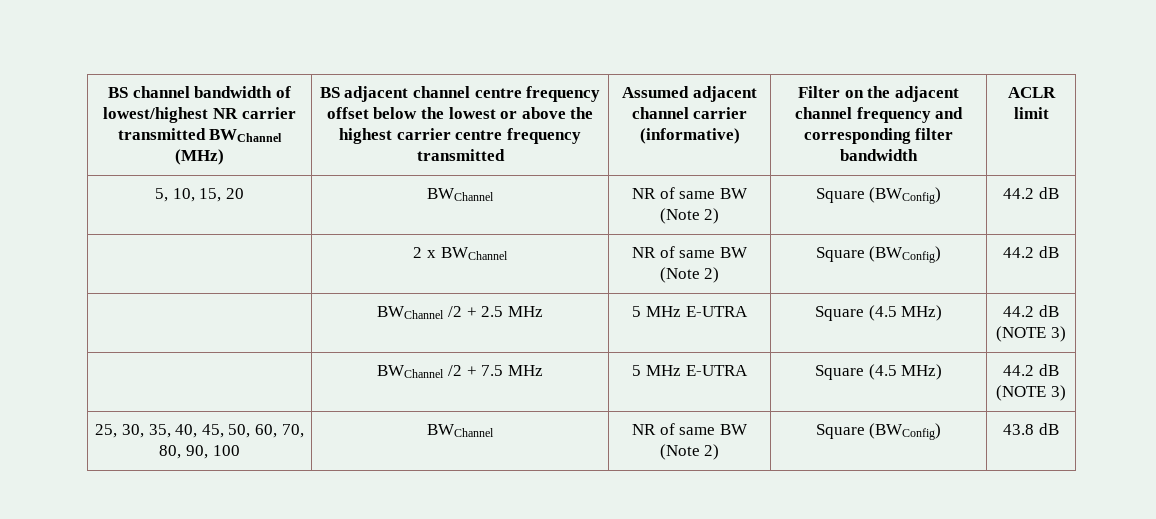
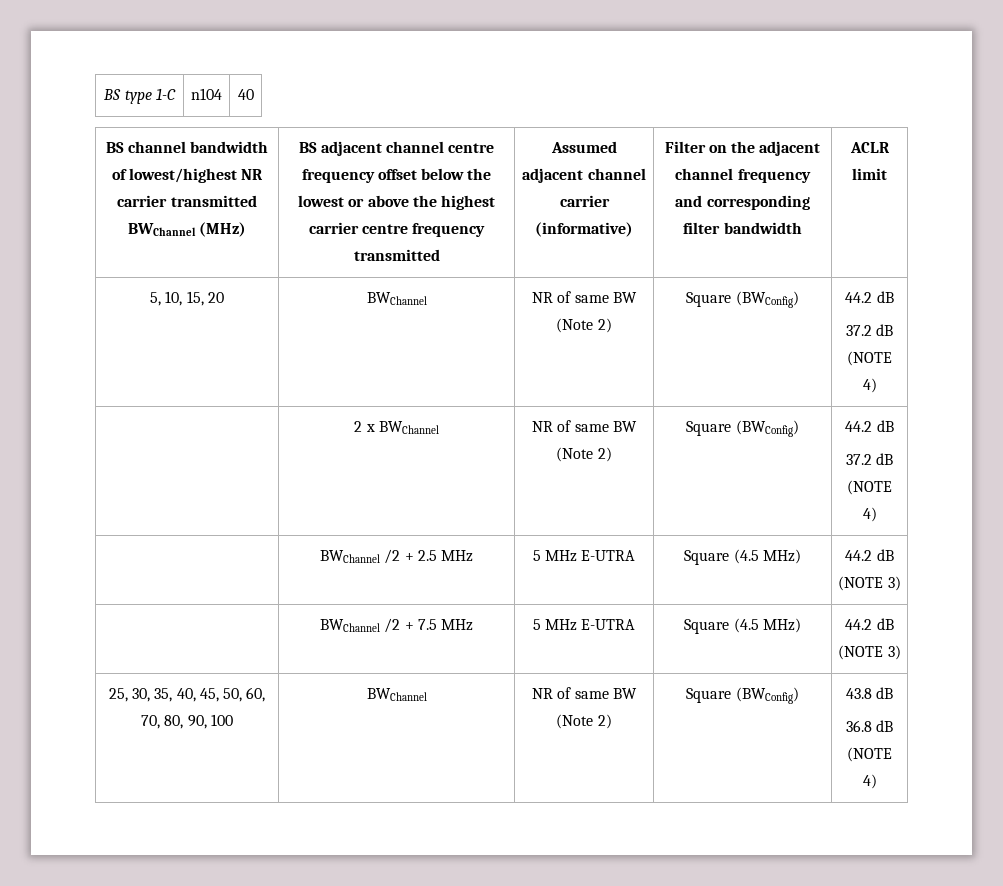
+ BS type 1-C | n104 | 40
  5, 10, 15, 20 | BWChannel | NR of same BW (Note 2) | Square (BWConfig) | 44.2 dB
+ 37.2 dB (NOTE 4)
  | 2 x BWChannel | NR of same BW (Note 2) | Square (BWConfig) | 44.2 dB
+ 37.2 dB (NOTE 4)
  25, 30, 35, 40, 45, 50, 60, 70, 80, 90, 100 | BWChannel | NR of same BW (Note 2) | Square (BWConfig) | 43.8 dB
+ 36.8 dB (NOTE 4)

